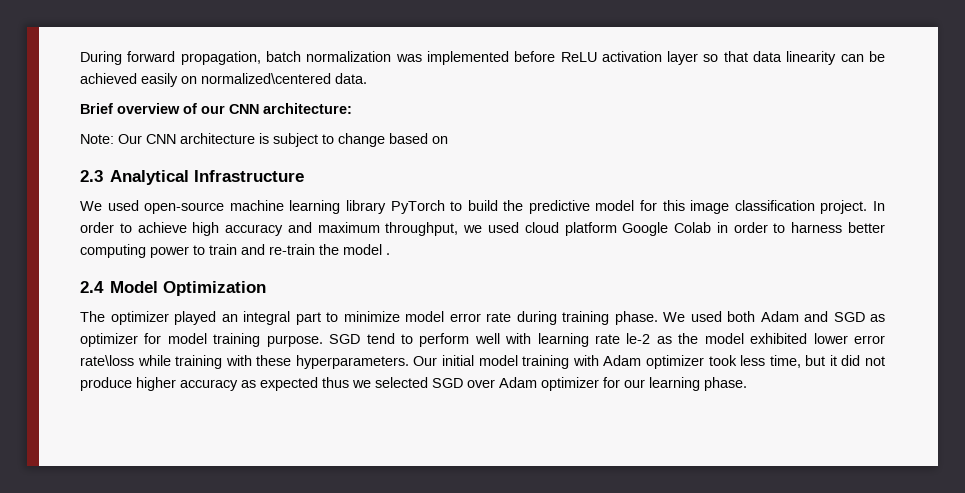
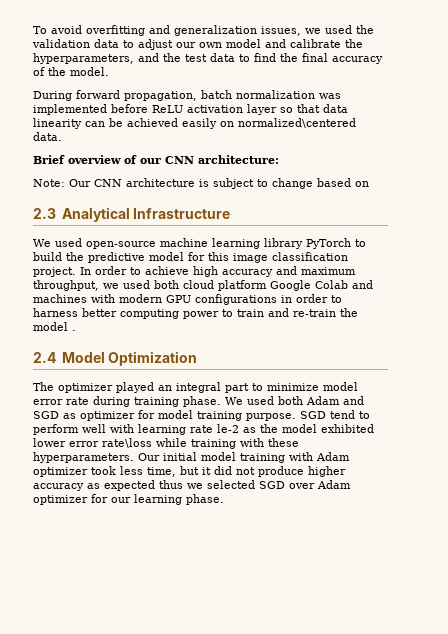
+ To avoid overfitting and generalization issues, we used the validation data to adjust our own model and calibrate the hyperparameters, and the test data to find the final accuracy of the model.
- In order to achieve high accuracy and maximum throughput, we used cloud platform Google Colab in order to harness better computing power to train and re-train the model .
+ In order to achieve high accuracy and maximum throughput, we used both cloud platform Google Colab and machines with modern GPU configurations in order to harness better computing power to train and re-train the model .

